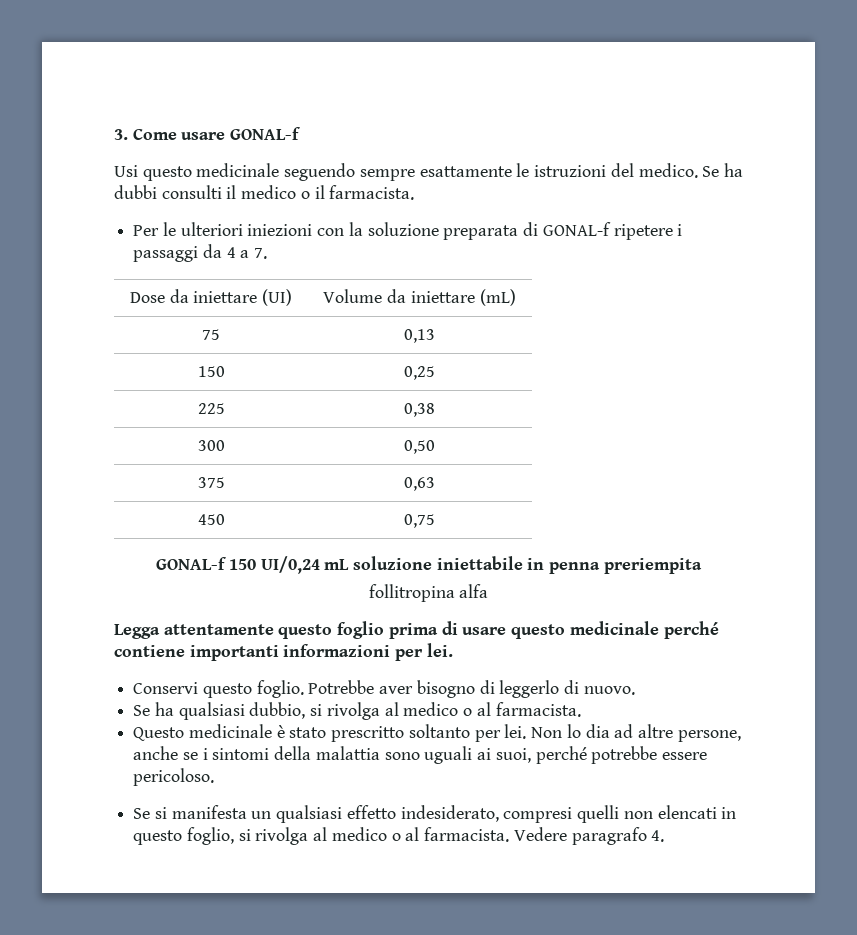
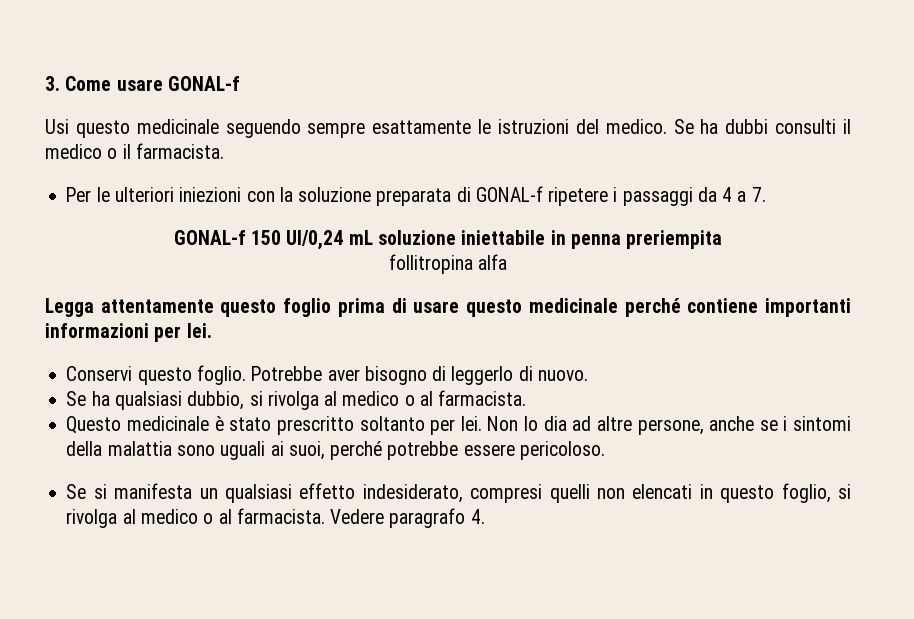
- Dose da iniettare (UI) | Volume da iniettare (mL)
- 75 | 0,13
- 150 | 0,25
- 225 | 0,38
- 300 | 0,50
- 375 | 0,63
- 450 | 0,75

